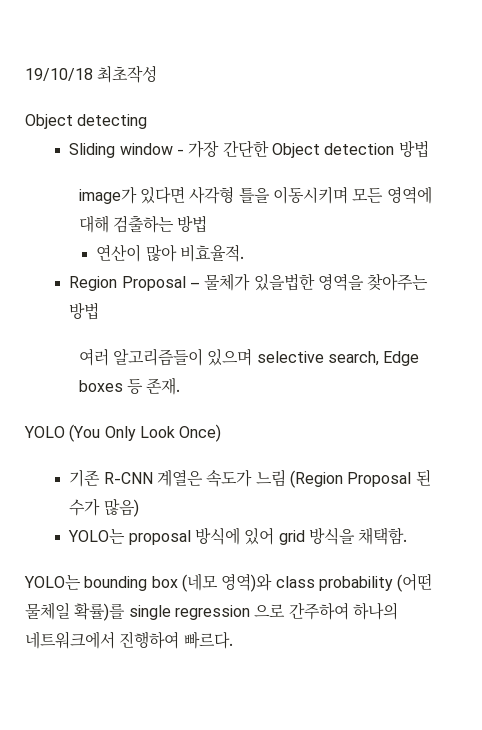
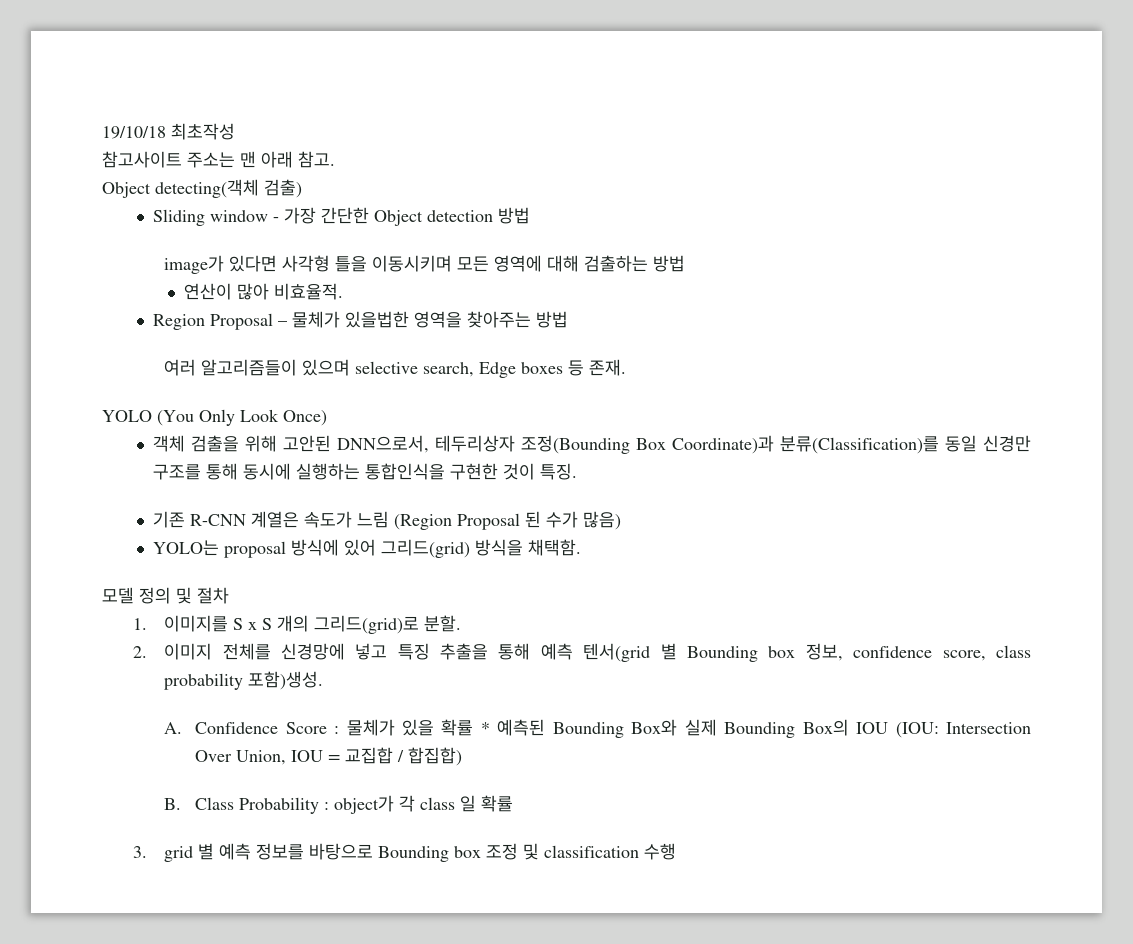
- Object detecting
+ 참고사이트 주소는 맨 아래 참고.
+ Object detecting(객체 검출)
+ 객체 검출을 위해 고안된 DNN으로서, 테두리상자 조정(Bounding Box Coordinate)과 분류(Classification)를 동일 신경만 구조를 통해 동시에 실행하는 통합인식을 구현한 것이 특징.
- YOLO는 proposal 방식에 있어 grid 방식을 채택함.
+ YOLO는 proposal 방식에 있어 그리드(grid) 방식을 채택함.
- YOLO는 bounding box (네모 영역)와 class probability (어떤 물체일 확률)를 single regression 으로 간주하여 하나의 네트워크에서 진행하여 빠르다.
+ 모델 정의 및 절차
+ 1. 이미지를 S x S 개의 그리드(grid)로 분할.
+ 2. 이미지 전체를 신경망에 넣고 특징 추출을 통해 예측 텐서(grid 별 Bounding box 정보, confidence score, class probability 포함)생성.
+ A. Confidence Score : 물체가 있을 확률 * 예측된 Bounding Box와 실제 Bounding Box의 IOU (IOU: Intersection Over Union, IOU = 교집합 / 합집합)
+ B. Class Probability : object가 각 class 일 확률
+ 3. grid 별 예측 정보를 바탕으로 Bounding box 조정 및 classification 수행

